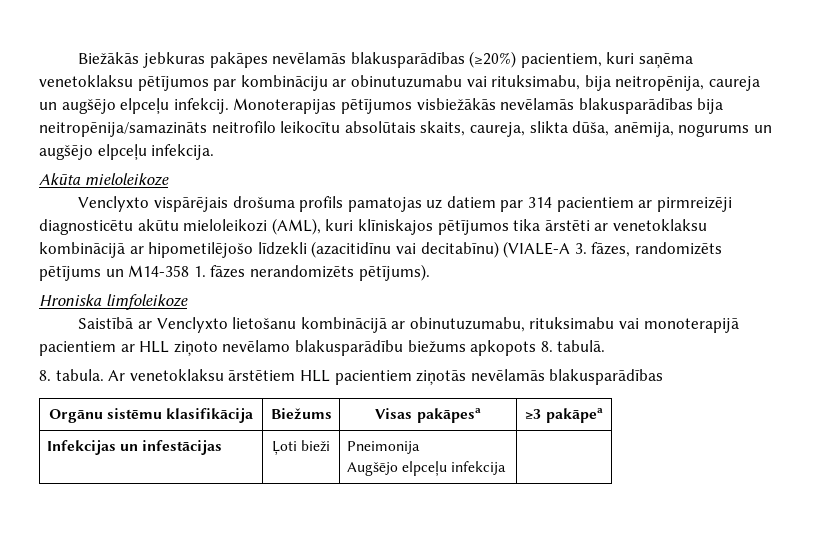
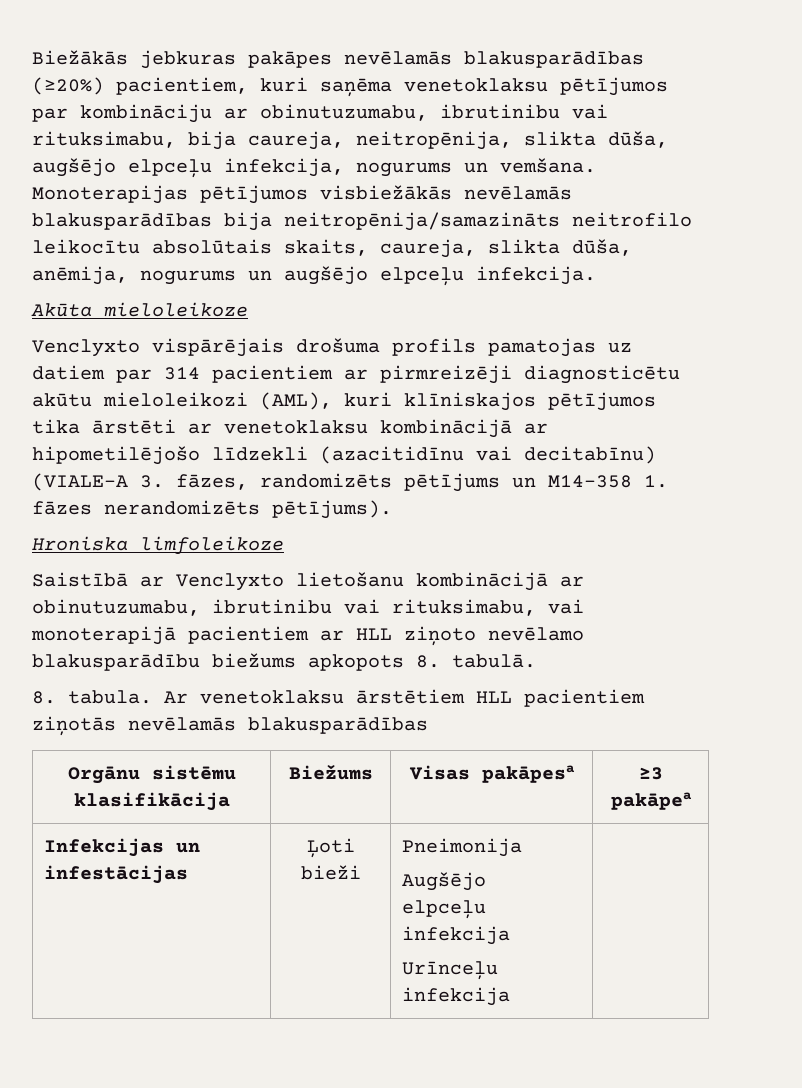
- Biežākās jebkuras pakāpes nevēlamās blakusparādības (≥20%) pacientiem, kuri saņēma venetoklaksu pētījumos par kombināciju ar obinutuzumabu vai rituksimabu, bija neitropēnija, caureja un augšējo elpceļu infekcij.
+ Biežākās jebkuras pakāpes nevēlamās blakusparādības (≥20%) pacientiem, kuri saņēma venetoklaksu pētījumos par kombināciju ar obinutuzumabu, ibrutinibu vai rituksimabu, bija caureja, neitropēnija, slikta dūša, augšējo elpceļu infekcija, nogurums un vemšana.
- Saistībā ar Venclyxto lietošanu kombinācijā ar obinutuzumabu, rituksimabu vai monoterapijā pacientiem ar HLL ziņoto nevēlamo blakusparādību biežums apkopots 8. tabulā.
+ Saistībā ar Venclyxto lietošanu kombinācijā ar obinutuzumabu, ibrutinibu vai rituksimabu, vai monoterapijā pacientiem ar HLL ziņoto nevēlamo blakusparādību biežums apkopots 8. tabulā.
  Infekcijas un infestācijas | Ļoti bieži | Pneimonija
- Augšējo elpceļu infekcija |
+ Augšējo elpceļu infekcija
+ Urīnceļu infekcija |

